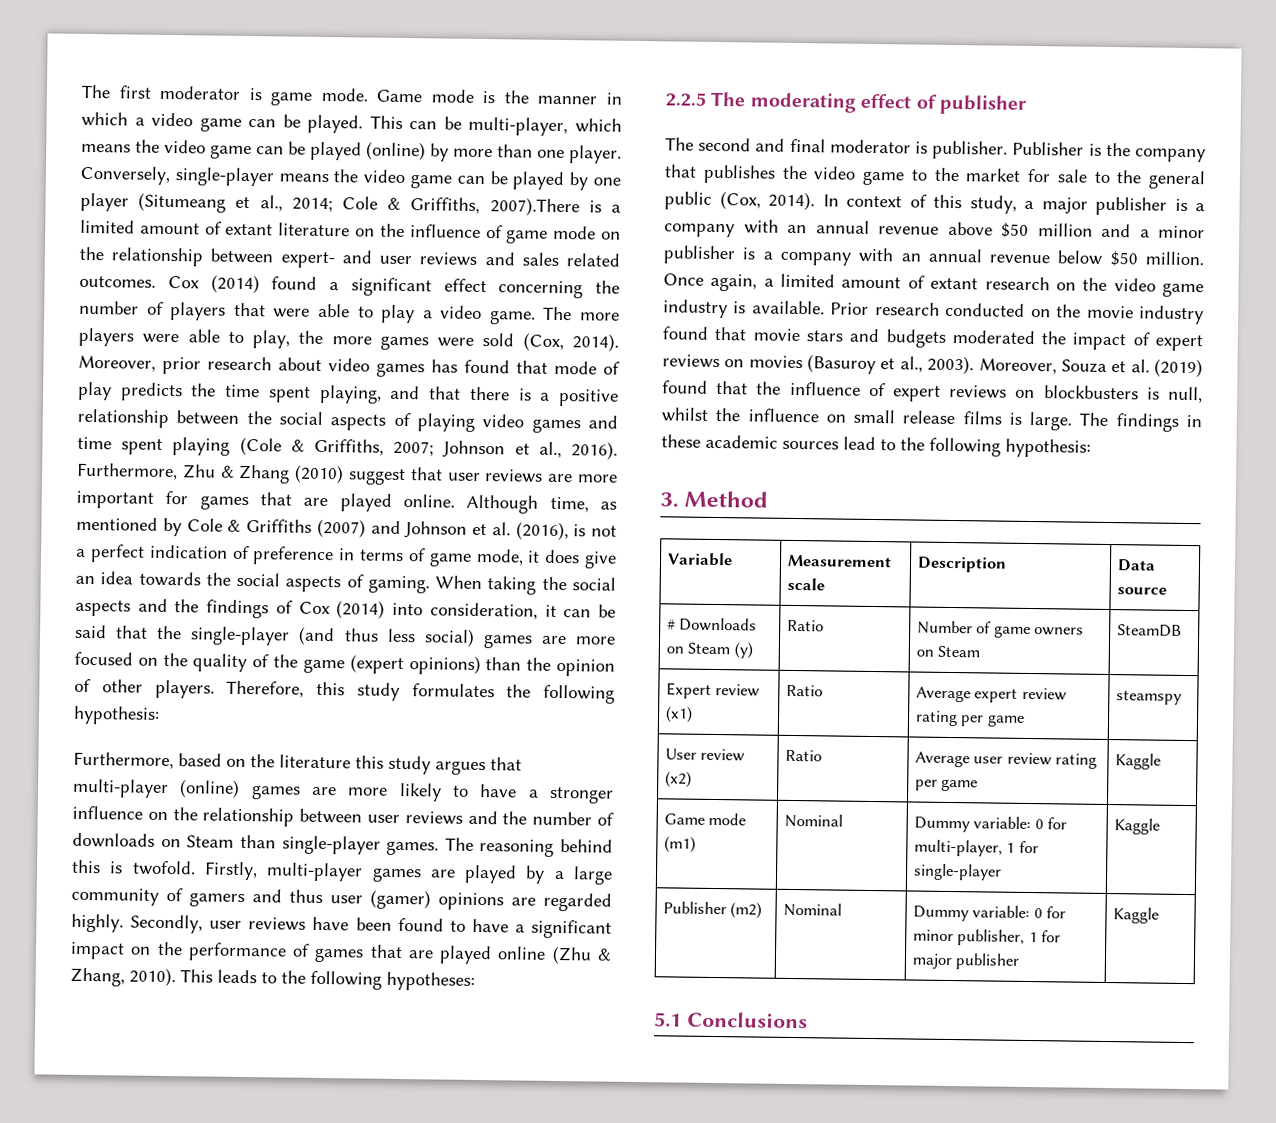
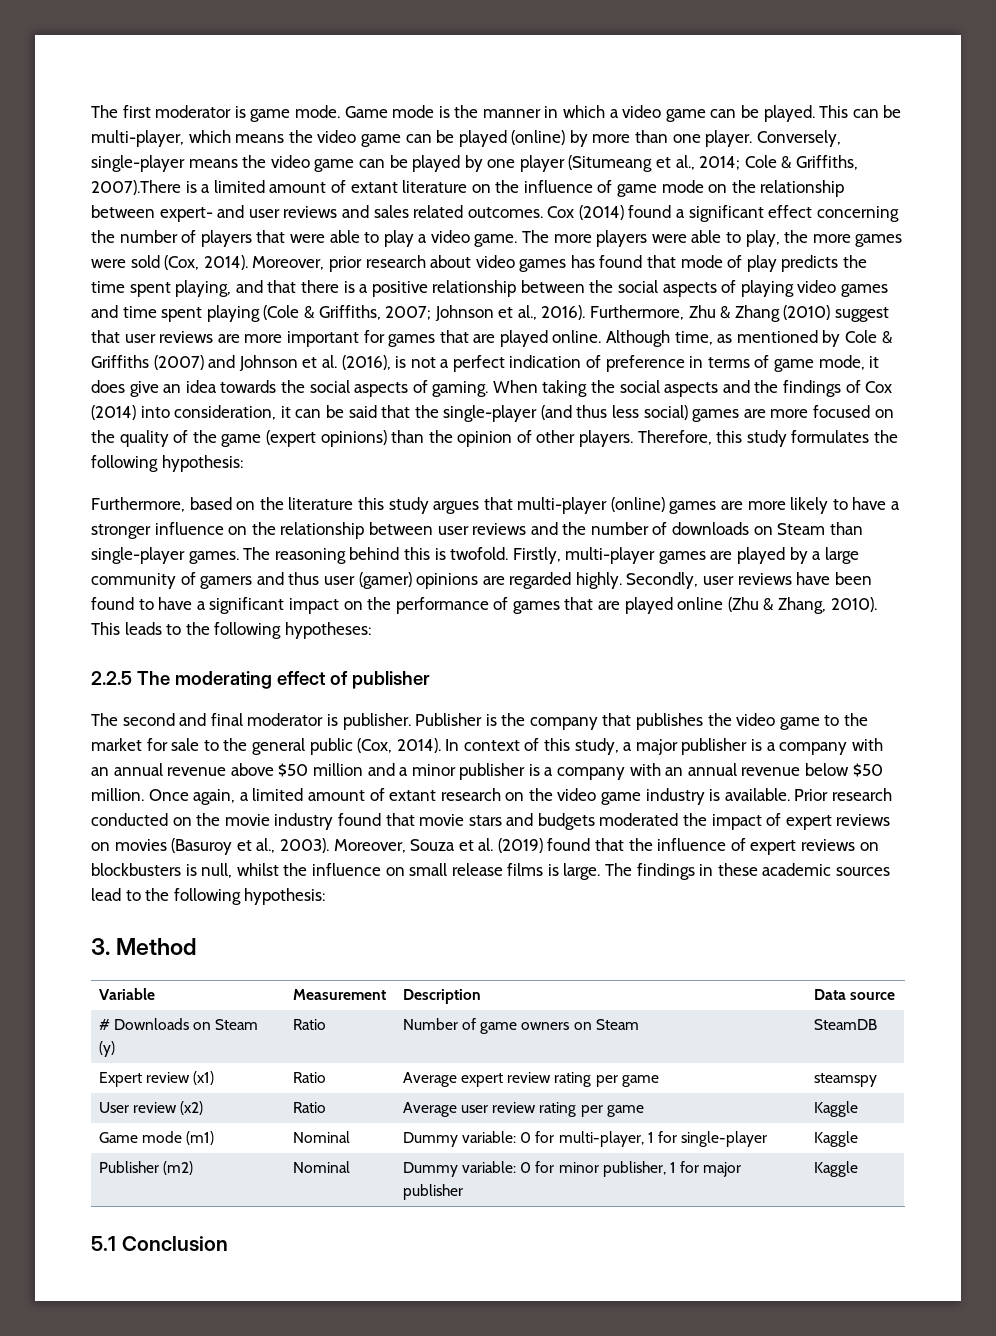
- Variable | Measurement scale | Description | Data source
+ Variable | Measurement | Description | Data source
- 5.1 Conclusions
+ 5.1 Conclusion

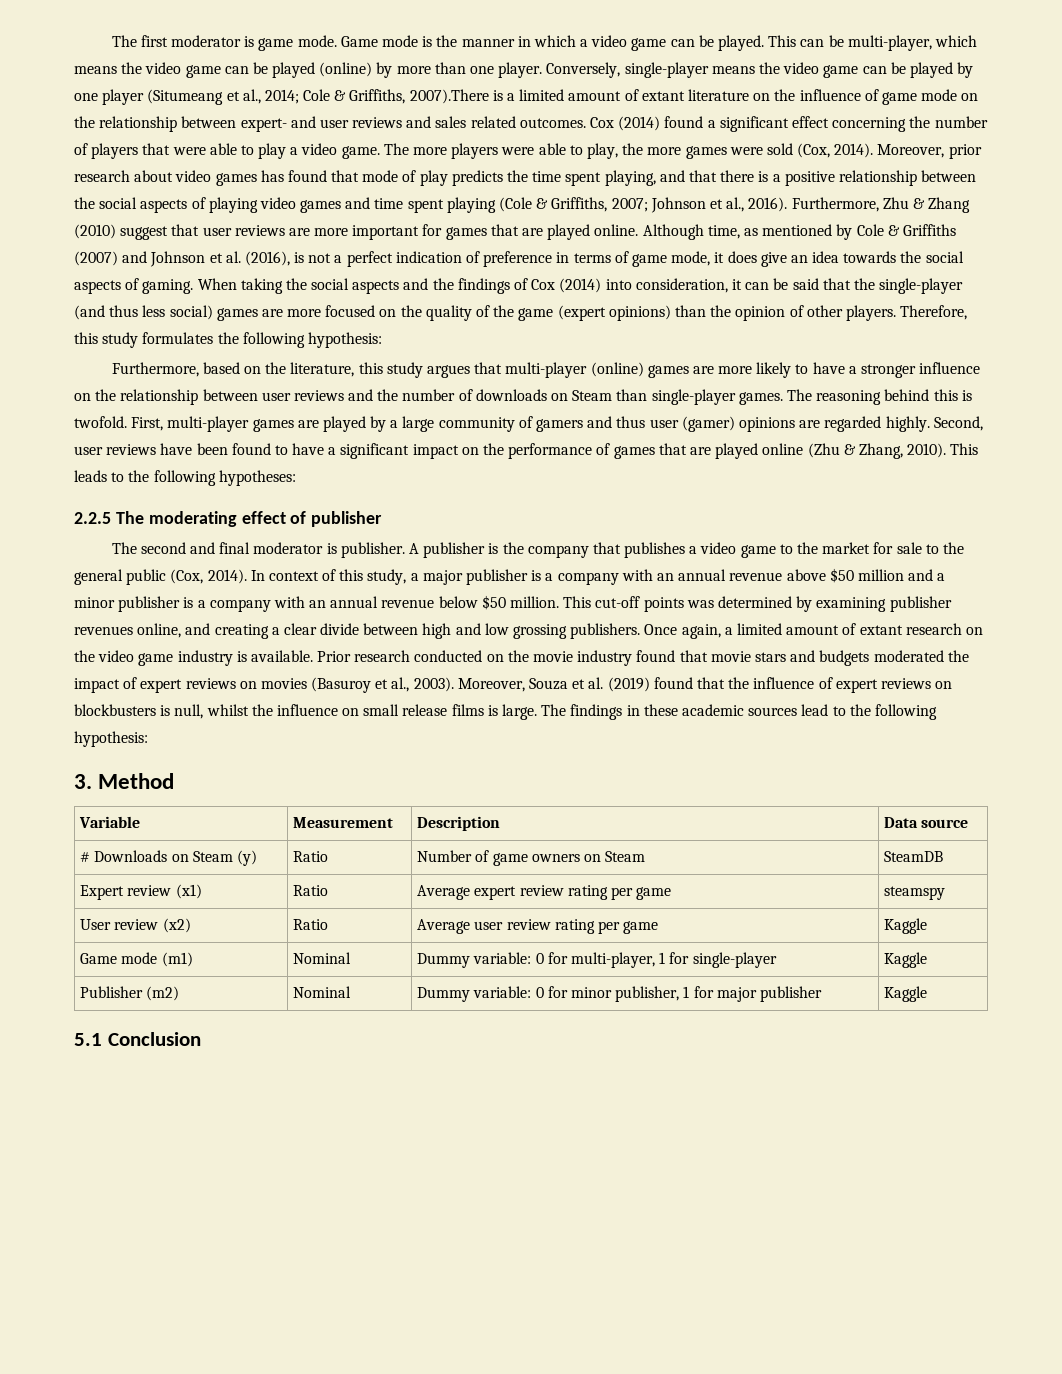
- Furthermore, based on the literature this study argues that multi-player (online) games are more likely to have a stronger influence on the relationship between user reviews and the number of downloads on Steam than single-player games.
+ Furthermore, based on the literature, this study argues that multi-player (online) games are more likely to have a stronger influence on the relationship between user reviews and the number of downloads on Steam than single-player games.
- Firstly, multi-player games are played by a large community of gamers and thus user (gamer) opinions are regarded highly.
+ First, multi-player games are played by a large community of gamers and thus user (gamer) opinions are regarded highly.
- Secondly, user reviews have been found to have a significant impact on the performance of games that are played online (Zhu & Zhang, 2010).
+ Second, user reviews have been found to have a significant impact on the performance of games that are played online (Zhu & Zhang, 2010).
- Publisher is the company that publishes the video game to the market for sale to the general public (Cox, 2014).
+ A publisher is the company that publishes a video game to the market for sale to the general public (Cox, 2014).
+ This cut-off points was determined by examining publisher revenues online, and creating a clear divide between high and low grossing publishers.

